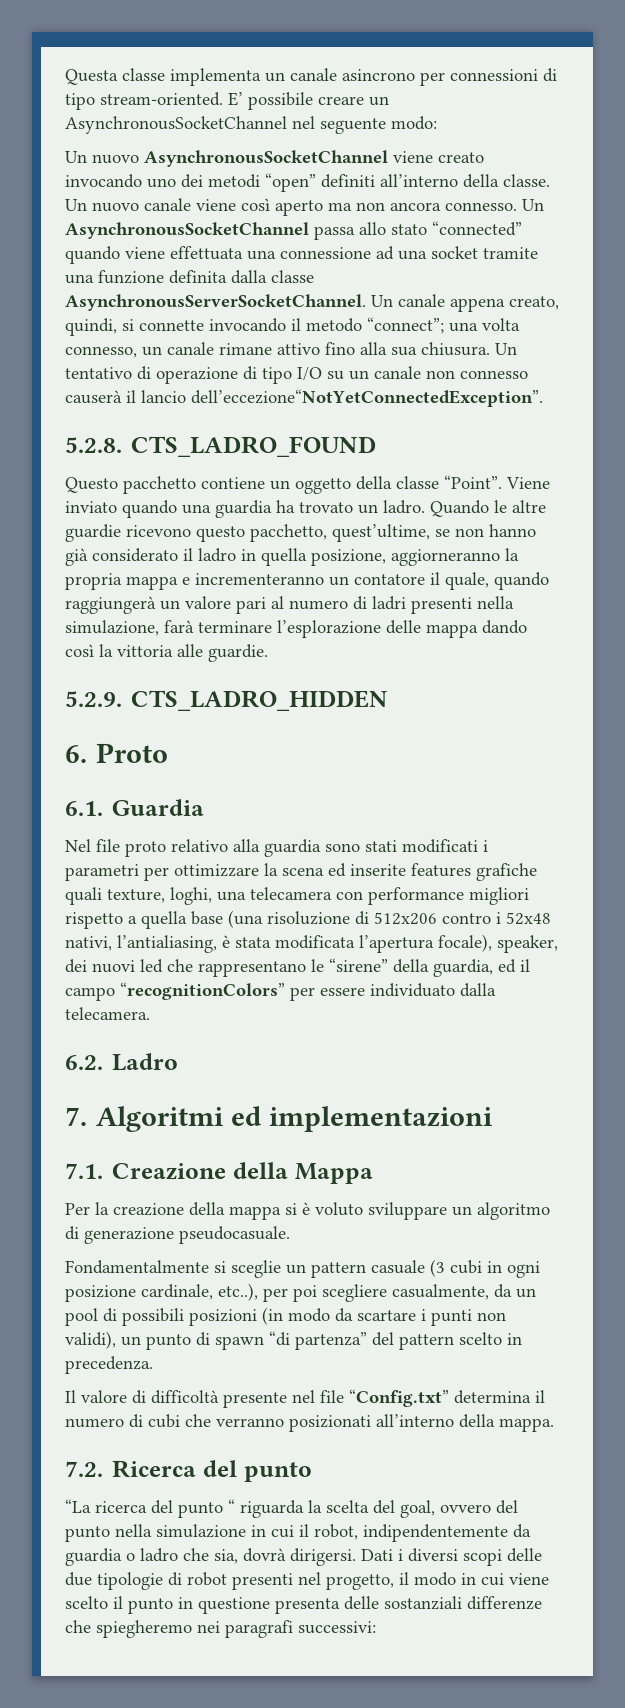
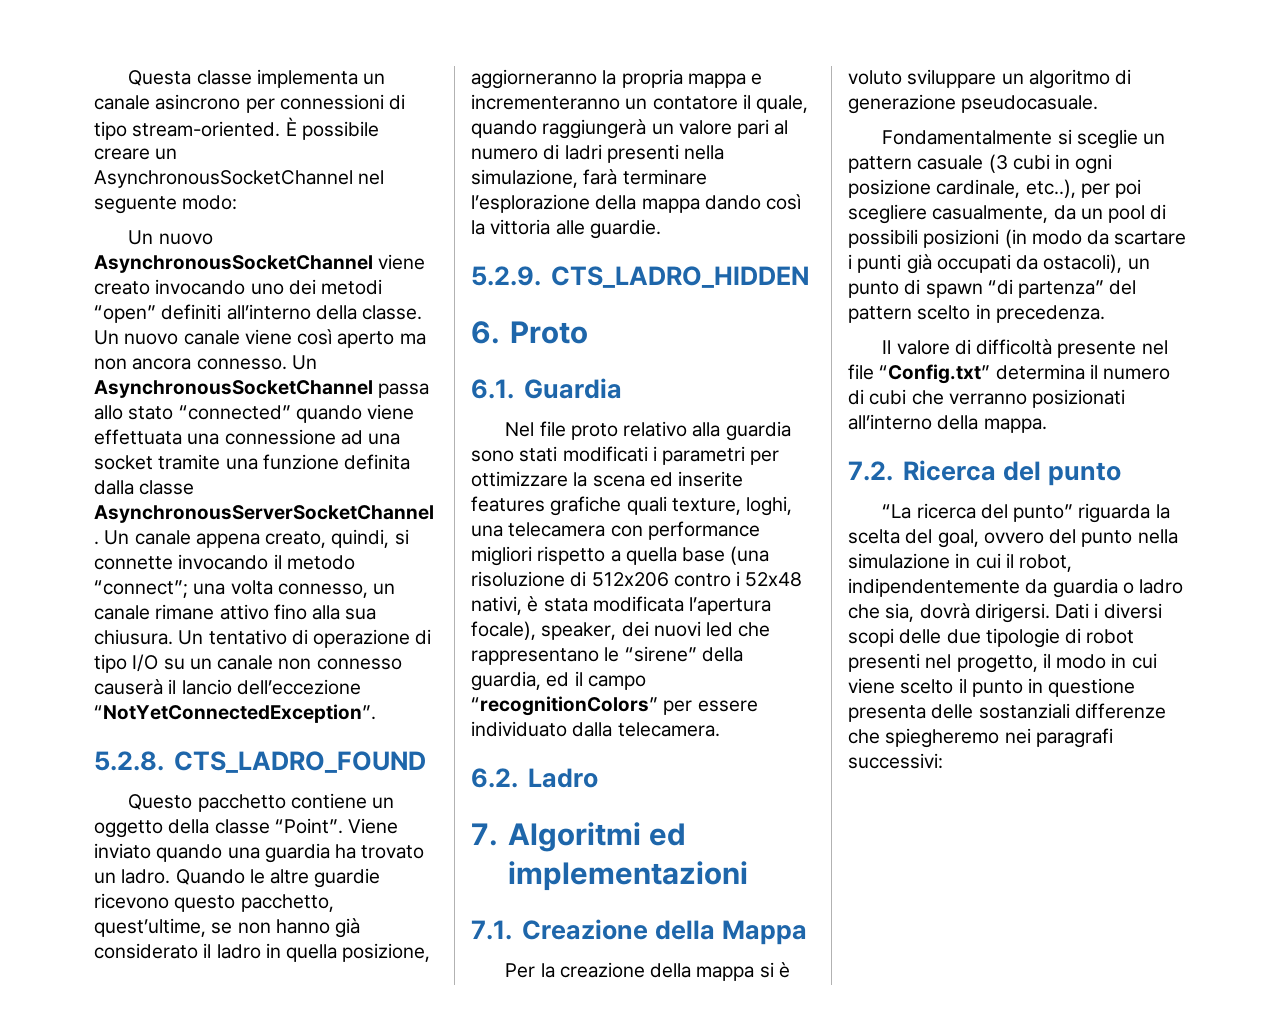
- E’ possibile creare un AsynchronousSocketChannel nel seguente modo:
+ È possibile creare un AsynchronousSocketChannel nel seguente modo:
- Un tentativo di operazione di tipo I/O su un canale non connesso causerà il lancio dell’eccezione“NotYetConnectedException”.
+ Un tentativo di operazione di tipo I/O su un canale non connesso causerà il lancio dell’eccezione “NotYetConnectedException”.
- Quando le altre guardie ricevono questo pacchetto, quest’ultime, se non hanno già considerato il ladro in quella posizione, aggiorneranno la propria mappa e incrementeranno un contatore il quale, quando raggiungerà un valore pari al numero di ladri presenti nella simulazione, farà terminare l’esplorazione delle mappa dando così la vittoria alle guardie.
+ Quando le altre guardie ricevono questo pacchetto, quest’ultime, se non hanno già considerato il ladro in quella posizione, aggiorneranno la propria mappa e incrementeranno un contatore il quale, quando raggiungerà un valore pari al numero di ladri presenti nella simulazione, farà terminare l’esplorazione della mappa dando così la vittoria alle guardie.
- Nel file proto relativo alla guardia sono stati modificati i parametri per ottimizzare la scena ed inserite features grafiche quali texture, loghi, una telecamera con performance migliori rispetto a quella base (una risoluzione di 512x206 contro i 52x48 nativi, l’antialiasing, è stata modificata l’apertura focale), speaker, dei nuovi led che rappresentano le “sirene” della guardia, ed il campo “recognitionColors” per essere individuato dalla telecamera.
+ Nel file proto relativo alla guardia sono stati modificati i parametri per ottimizzare la scena ed inserite features grafiche quali texture, loghi, una telecamera con performance migliori rispetto a quella base (una risoluzione di 512x206 contro i 52x48 nativi, è stata modificata l’apertura focale), speaker, dei nuovi led che rappresentano le “sirene” della guardia, ed il campo “recognitionColors” per essere individuato dalla telecamera.
- Fondamentalmente si sceglie un pattern casuale (3 cubi in ogni posizione cardinale, etc..), per poi scegliere casualmente, da un pool di possibili posizioni (in modo da scartare i punti non validi), un punto di spawn “di partenza” del pattern scelto in precedenza.
+ Fondamentalmente si sceglie un pattern casuale (3 cubi in ogni posizione cardinale, etc..), per poi scegliere casualmente, da un pool di possibili posizioni (in modo da scartare i punti già occupati da ostacoli), un punto di spawn “di partenza” del pattern scelto in precedenza.
- “La ricerca del punto “ riguarda la scelta del goal, ovvero del punto nella simulazione in cui il robot, indipendentemente da guardia o ladro che sia, dovrà dirigersi.
+ “La ricerca del punto” riguarda la scelta del goal, ovvero del punto nella simulazione in cui il robot, indipendentemente da guardia o ladro che sia, dovrà dirigersi.

